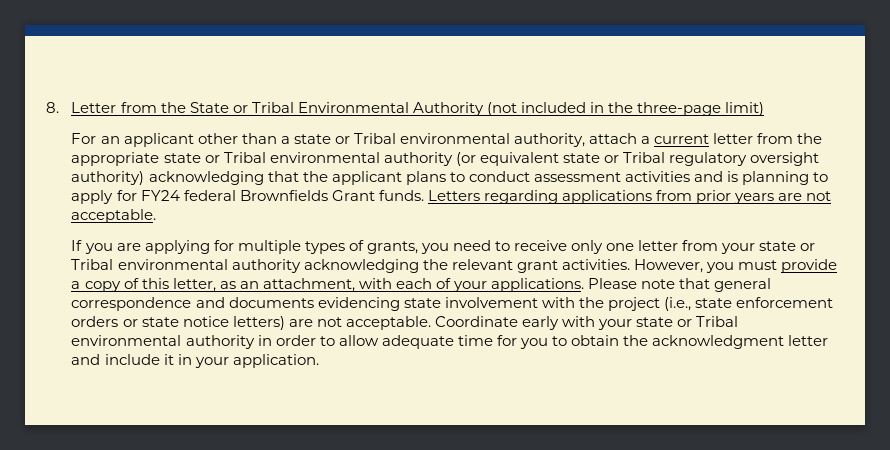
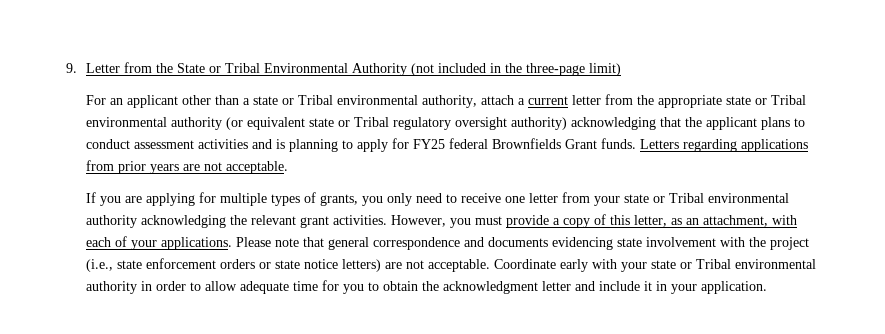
- 8. Letter from the State or Tribal Environmental Authority (not included in the three-page limit)
+ 9. Letter from the State or Tribal Environmental Authority (not included in the three-page limit)
- For an applicant other than a state or Tribal environmental authority, attach a current letter from the appropriate state or Tribal environmental authority (or equivalent state or Tribal regulatory oversight authority) acknowledging that the applicant plans to conduct assessment activities and is planning to apply for FY24 federal Brownfields Grant funds.
+ For an applicant other than a state or Tribal environmental authority, attach a current letter from the appropriate state or Tribal environmental authority (or equivalent state or Tribal regulatory oversight authority) acknowledging that the applicant plans to conduct assessment activities and is planning to apply for FY25 federal Brownfields Grant funds.
- If you are applying for multiple types of grants, you need to receive only one letter from your state or Tribal environmental authority acknowledging the relevant grant activities.
+ If you are applying for multiple types of grants, you only need to receive one letter from your state or Tribal environmental authority acknowledging the relevant grant activities.

